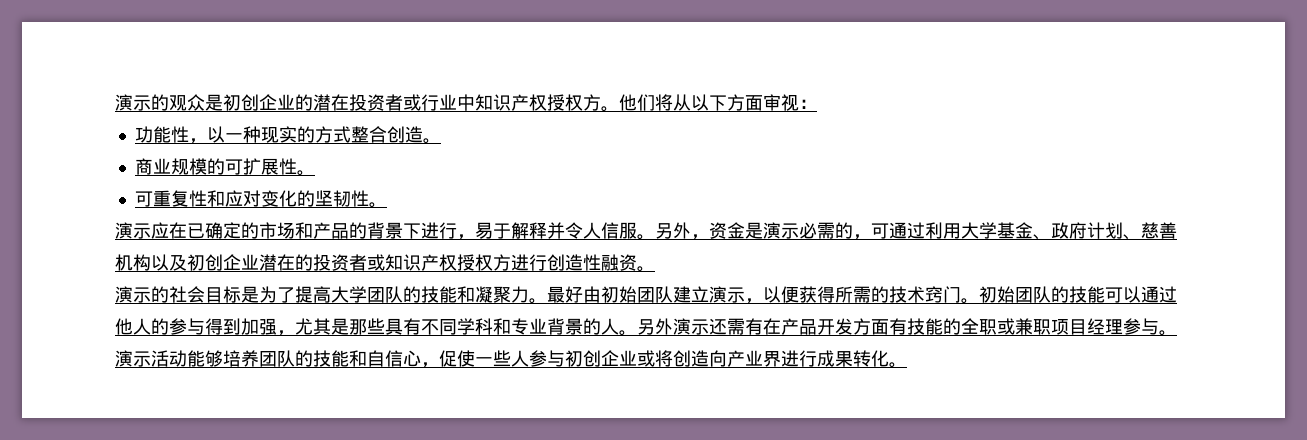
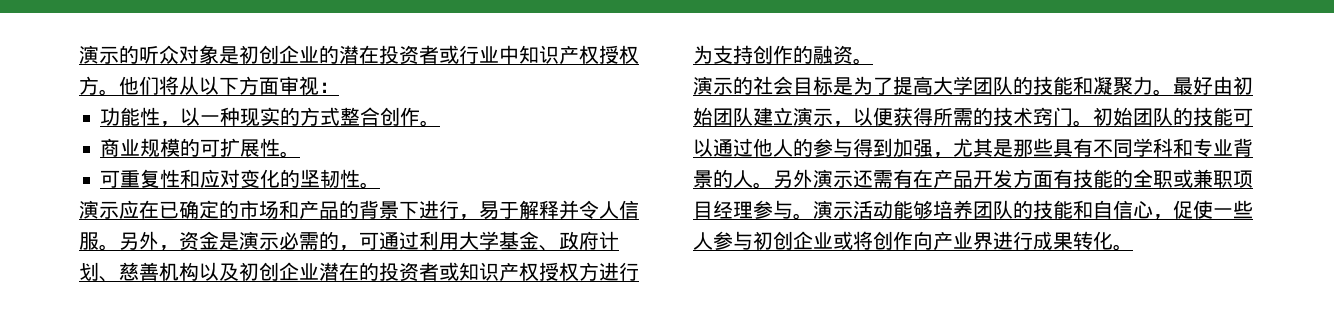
- 演示的观众是初创企业的潜在投资者或行业中知识产权授权方。
+ 演示的听众对象是初创企业的潜在投资者或行业中知识产权授权方。
- 功能性，以一种现实的方式整合创造。
+ 功能性，以一种现实的方式整合创作。
- 另外，资金是演示必需的，可通过利用大学基金、政府计划、慈善机构以及初创企业潜在的投资者或知识产权授权方进行创造性融资。
+ 另外，资金是演示必需的，可通过利用大学基金、政府计划、慈善机构以及初创企业潜在的投资者或知识产权授权方进行为支持创作的融资。
- 演示活动能够培养团队的技能和自信心，促使一些人参与初创企业或将创造向产业界进行成果转化。
+ 演示活动能够培养团队的技能和自信心，促使一些人参与初创企业或将创作向产业界进行成果转化。

